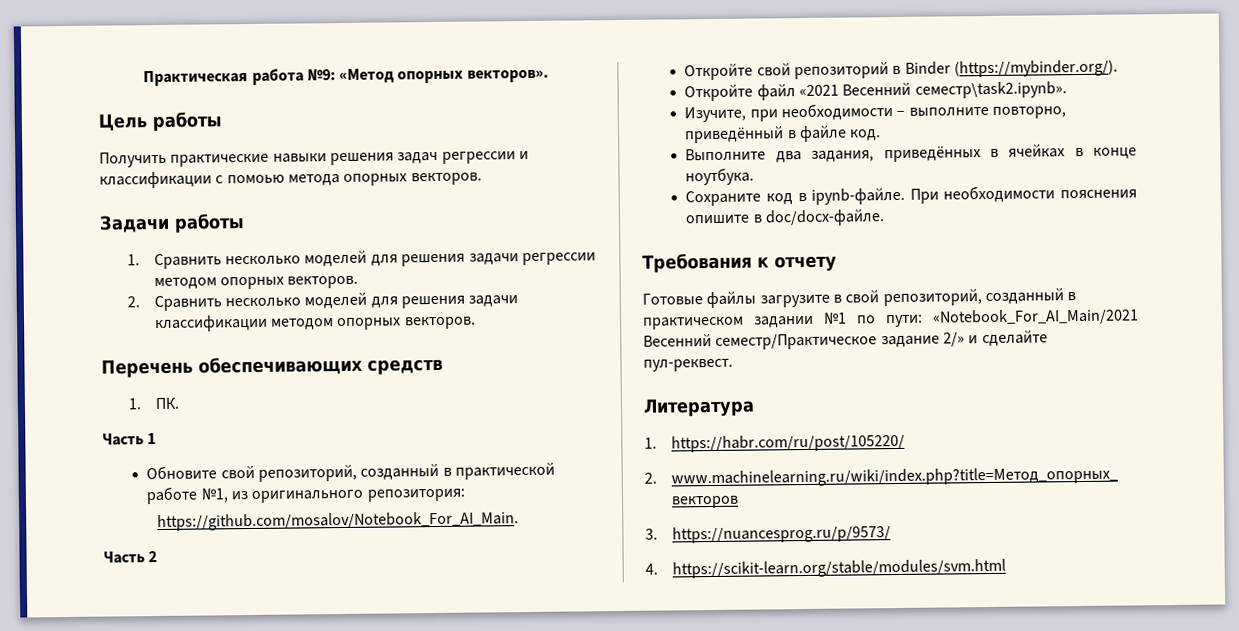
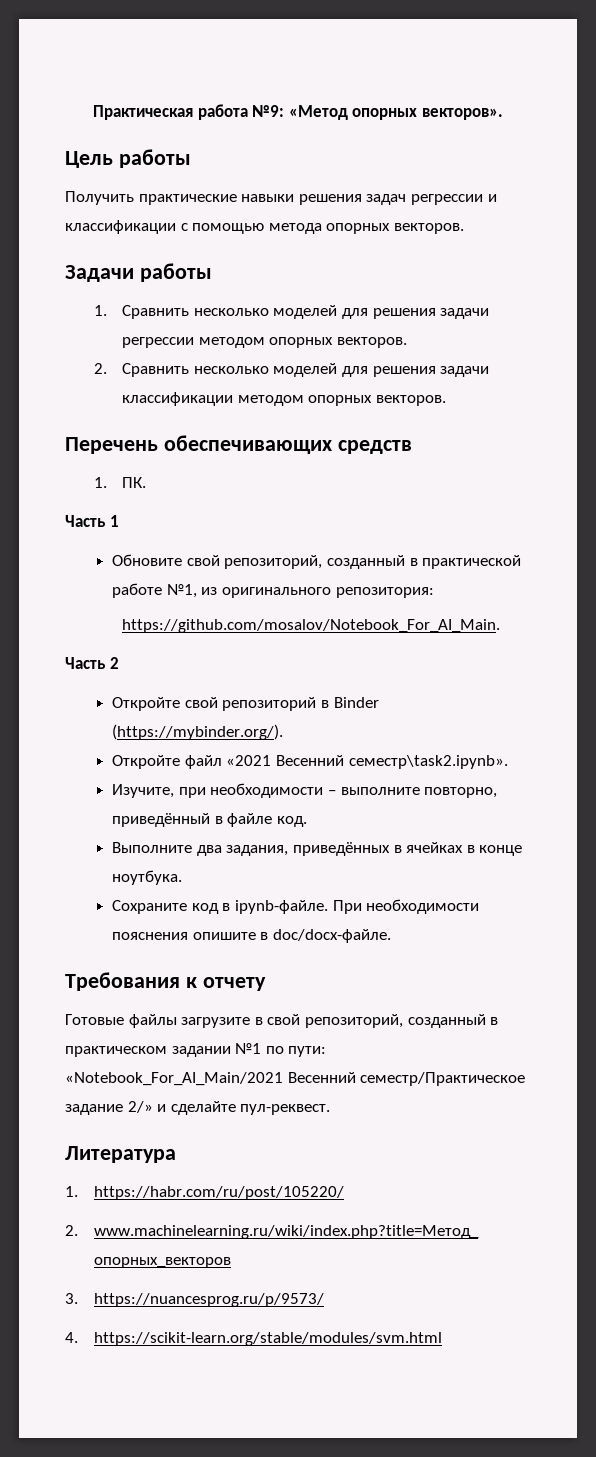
- Получить практические навыки решения задач регрессии и классификации с помоью метода опорных векторов.
+ Получить практические навыки решения задач регрессии и классификации с помощью метода опорных векторов.

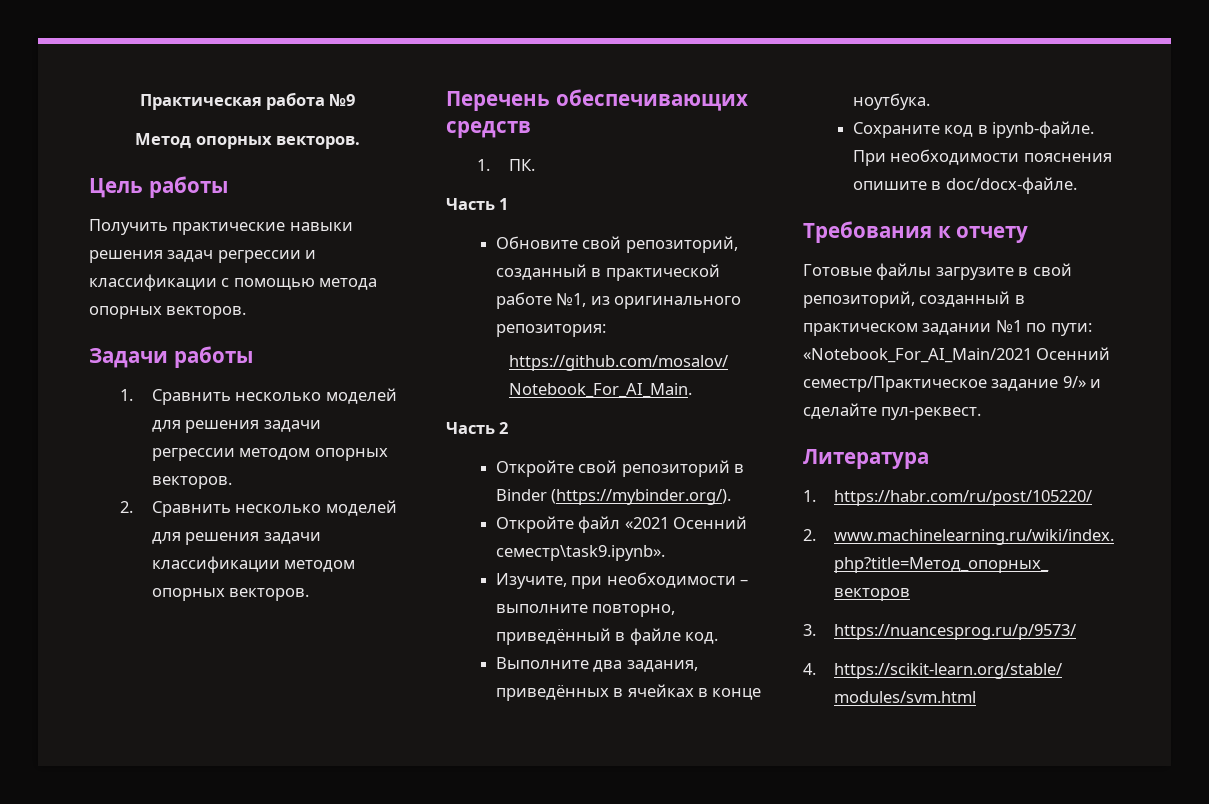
- Практическая работа №9: «Метод опорных векторов».
+ Практическая работа №9
+ Метод опорных векторов.
- Откройте файл «2021 Весенний семестр\task2.ipynb».
+ Откройте файл «2021 Осенний семестр\task9.ipynb».
- Готовые файлы загрузите в свой репозиторий, созданный в практическом задании №1 по пути: «Notebook_For_AI_Main/2021 Весенний семестр/Практическое задание 2/» и сделайте пул-реквест.
+ Готовые файлы загрузите в свой репозиторий, созданный в практическом задании №1 по пути: «Notebook_For_AI_Main/2021 Осенний семестр/Практическое задание 9/» и сделайте пул-реквест.

